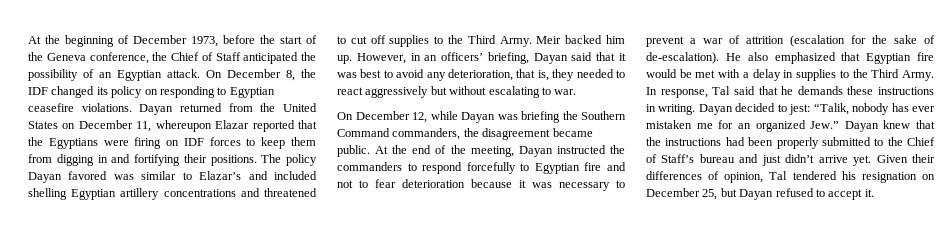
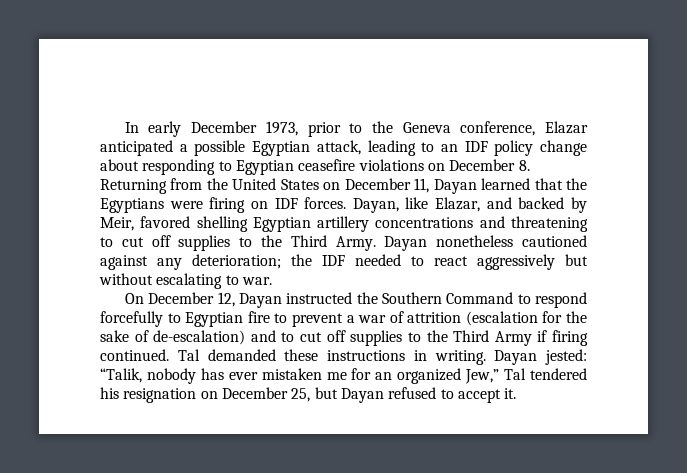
- At the beginning of December 1973, before the start of the Geneva conference, the Chief of Staff anticipated the possibility of an Egyptian attack. On December 8, the IDF changed its policy on responding to Egyptian ceasefire violations. Dayan returned from the United States on December 11, whereupon Elazar reported that the Egyptians were firing on IDF forces to keep them from digging in and fortifying their positions. The policy Dayan favored was similar to Elazar’s and included shelling Egyptian artillery concentrations and threatened to cut off supplies to the Third Army.
+ In early December 1973, prior to the Geneva conference, Elazar anticipated a possible Egyptian attack, leading to an IDF policy change about responding to Egyptian ceasefire violations on December 8. Returning from the United States on December 11, Dayan learned that the Egyptians were firing on IDF forces. Dayan, like Elazar, and backed by Meir, favored shelling Egyptian artillery concentrations and threatening to cut off supplies to the Third Army.
- Meir backed him up. However, in an officers’ briefing, Dayan said that it was best to avoid any deterioration, that is, they needed to react aggressively but without escalating to war.
+ Dayan nonetheless cautioned against any deterioration; the IDF needed to react aggressively but without escalating to war.
- On December 12, while Dayan was briefing the Southern Command commanders, the disagreement became public. At the end of the meeting, Dayan instructed the commanders to respond forcefully to Egyptian fire and not to fear deterioration because it was necessary to prevent a war of attrition (escalation for the sake of de-escalation). He also emphasized that Egyptian fire would be met with a delay in supplies to the Third Army. In response, Tal said that he demands these instructions in writing.
+ On December 12, Dayan instructed the Southern Command to respond forcefully to Egyptian fire to prevent a war of attrition (escalation for the sake of de-escalation) and to cut off supplies to the Third Army if firing continued. Tal demanded these instructions in writing.
- Dayan decided to jest: “Talik, nobody has ever mistaken me for an organized Jew.” Dayan knew that the instructions had been properly submitted to the Chief of Staff’s bureau and just didn’t arrive yet. Given their differences of opinion, Tal tendered his resignation on December 25, but Dayan refused to accept it.
+ Dayan jested: “Talik, nobody has ever mistaken me for an organized Jew,” Tal tendered his resignation on December 25, but Dayan refused to accept it.

